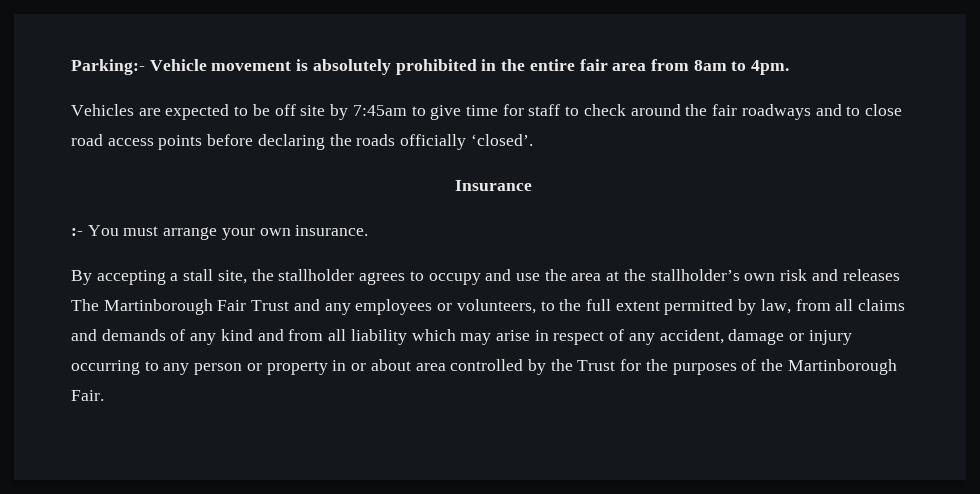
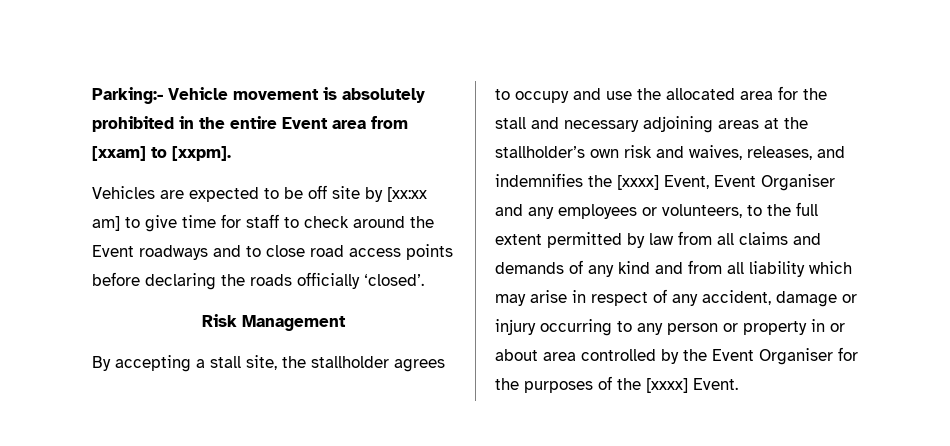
- Parking:- Vehicle movement is absolutely prohibited in the entire fair area from 8am to 4pm.
+ Parking:- Vehicle movement is absolutely prohibited in the entire Event area from [xxam] to [xxpm].
- Vehicles are expected to be off site by 7:45am to give time for staff to check around the fair roadways and to close road access points before declaring the roads officially ‘closed’.
+ Vehicles are expected to be off site by [xx:xx am] to give time for staff to check around the Event roadways and to close road access points before declaring the roads officially ‘closed’.
- Insurance
- :- You must arrange your own insurance.
+ Risk Management
- By accepting a stall site, the stallholder agrees to occupy and use the area at the stallholder’s own risk and releases The Martinborough Fair Trust and any employees or volunteers, to the full extent permitted by law, from all claims and demands of any kind and from all liability which may arise in respect of any accident, damage or injury occurring to any person or property in or about area controlled by the Trust for the purposes of the Martinborough Fair.
+ By accepting a stall site, the stallholder agrees to occupy and use the allocated area for the stall and necessary adjoining areas at the stallholder’s own risk and waives, releases, and indemnifies the [xxxx] Event, Event Organiser and any employees or volunteers, to the full extent permitted by law from all claims and demands of any kind and from all liability which may arise in respect of any accident, damage or injury occurring to any person or property in or about area controlled by the Event Organiser for the purposes of the [xxxx] Event.

